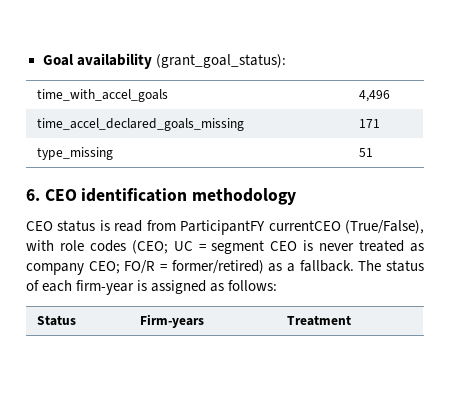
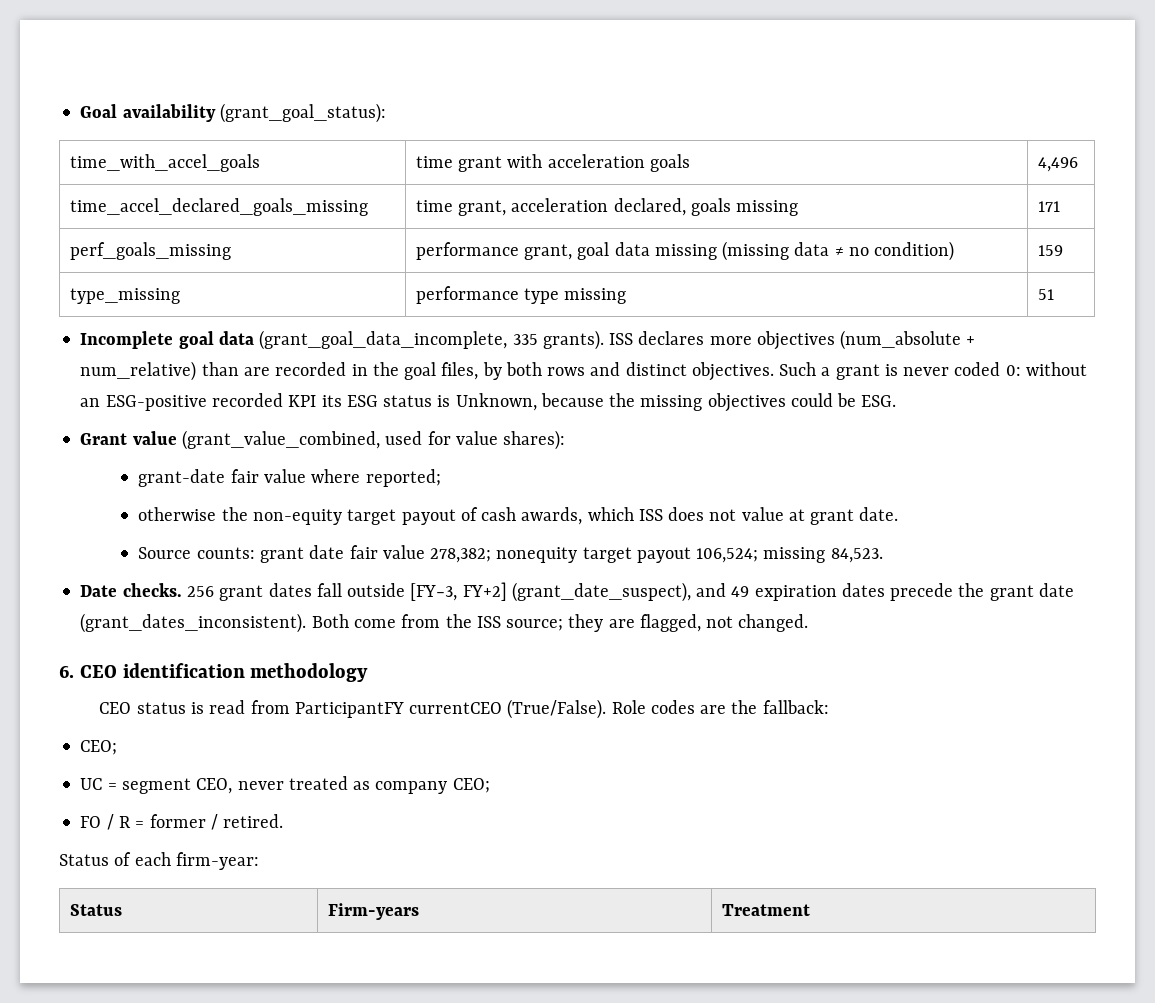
- time_with_accel_goals | 4,496
- time_accel_declared_goals_missing | 171
- type_missing | 51
+ time_with_accel_goals | time grant with acceleration goals | 4,496
+ time_accel_declared_goals_missing | time grant, acceleration declared, goals missing | 171
+ perf_goals_missing | performance grant, goal data missing (missing data ≠ no condition) | 159
+ type_missing | performance type missing | 51
+ Incomplete goal data (grant_goal_data_incomplete, 335 grants). ISS declares more objectives (num_absolute + num_relative) than are recorded in the goal files, by both rows and distinct objectives. Such a grant is never coded 0: without an ESG-positive recorded KPI its ESG status is Unknown, because the missing objectives could be ESG.
+ Grant value (grant_value_combined, used for value shares):
+ grant-date fair value where reported;
+ otherwise the non-equity target payout of cash awards, which ISS does not value at grant date.
+ Source counts: grant date fair value 278,382; nonequity target payout 106,524; missing 84,523.
+ Date checks. 256 grant dates fall outside [FY−3, FY+2] (grant_date_suspect), and 49 expiration dates precede the grant date (grant_dates_inconsistent). Both come from the ISS source; they are flagged, not changed.
- CEO status is read from ParticipantFY currentCEO (True/False), with role codes (CEO; UC = segment CEO is never treated as company CEO; FO/R = former/retired) as a fallback. The status of each firm-year is assigned as follows:
+ CEO status is read from ParticipantFY currentCEO (True/False). Role codes are the fallback:
+ CEO;
+ UC = segment CEO, never treated as company CEO;
+ FO / R = former / retired.
+ Status of each firm-year:

